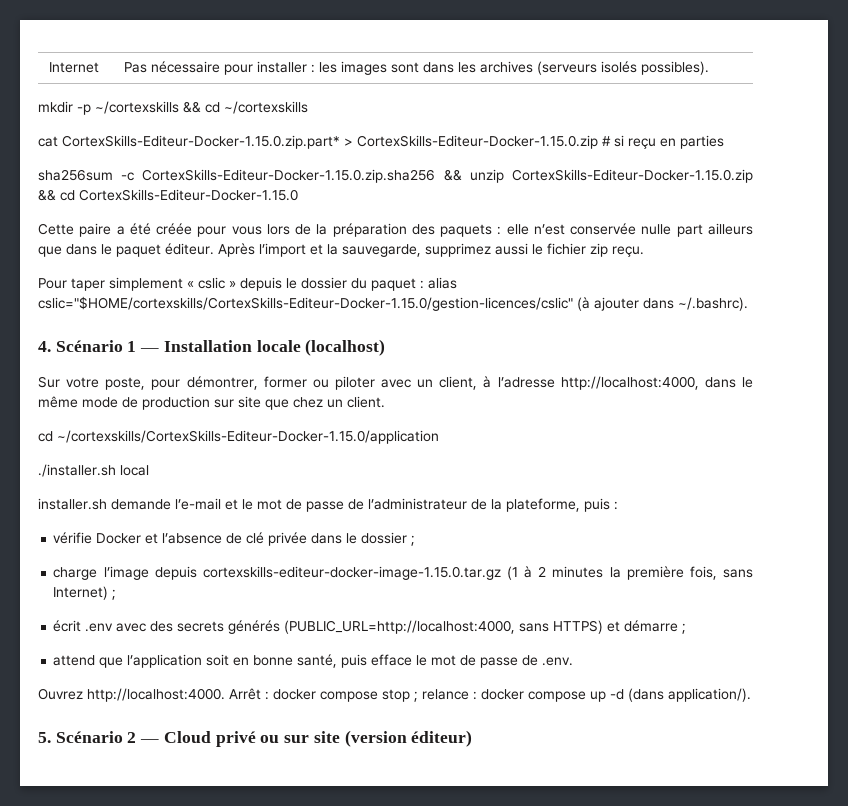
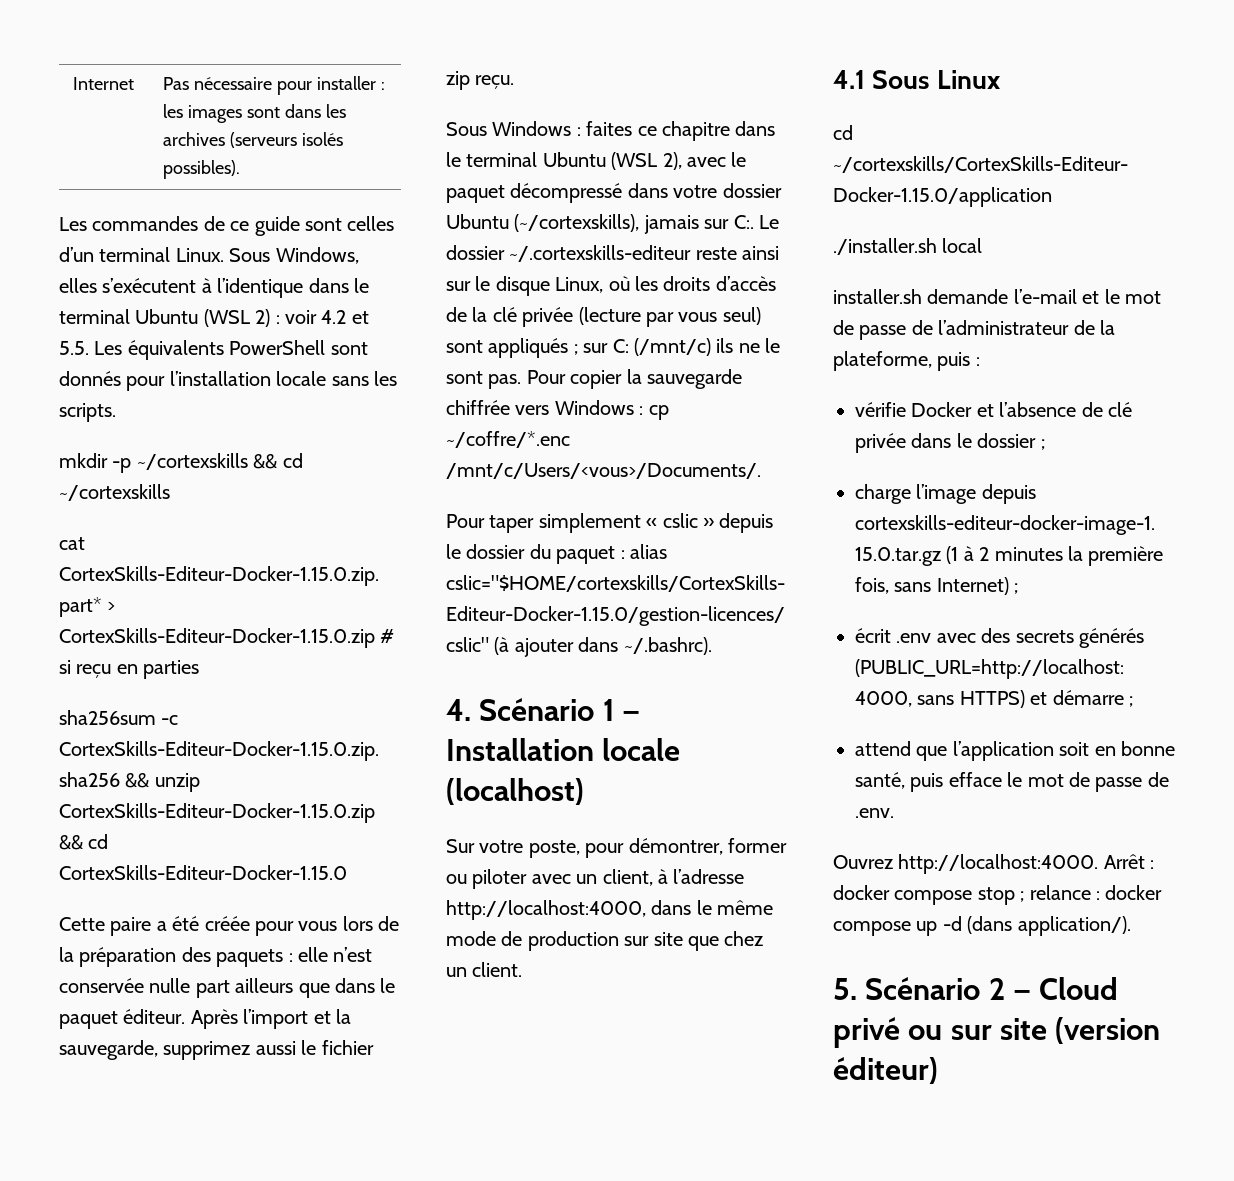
+ Les commandes de ce guide sont celles d’un terminal Linux. Sous Windows, elles s’exécutent à l’identique dans le terminal Ubuntu (WSL 2) : voir 4.2 et 5.5. Les équivalents PowerShell sont donnés pour l’installation locale sans les scripts.
+ Sous Windows : faites ce chapitre dans le terminal Ubuntu (WSL 2), avec le paquet décompressé dans votre dossier Ubuntu (~/cortexskills), jamais sur C:. Le dossier ~/.cortexskills-editeur reste ainsi sur le disque Linux, où les droits d’accès de la clé privée (lecture par vous seul) sont appliqués ; sur C: (/mnt/c) ils ne le sont pas. Pour copier la sauvegarde chiffrée vers Windows : cp ~/coffre/*.enc /mnt/c/Users/<vous>/Documents/.
+ 4.1 Sous Linux

